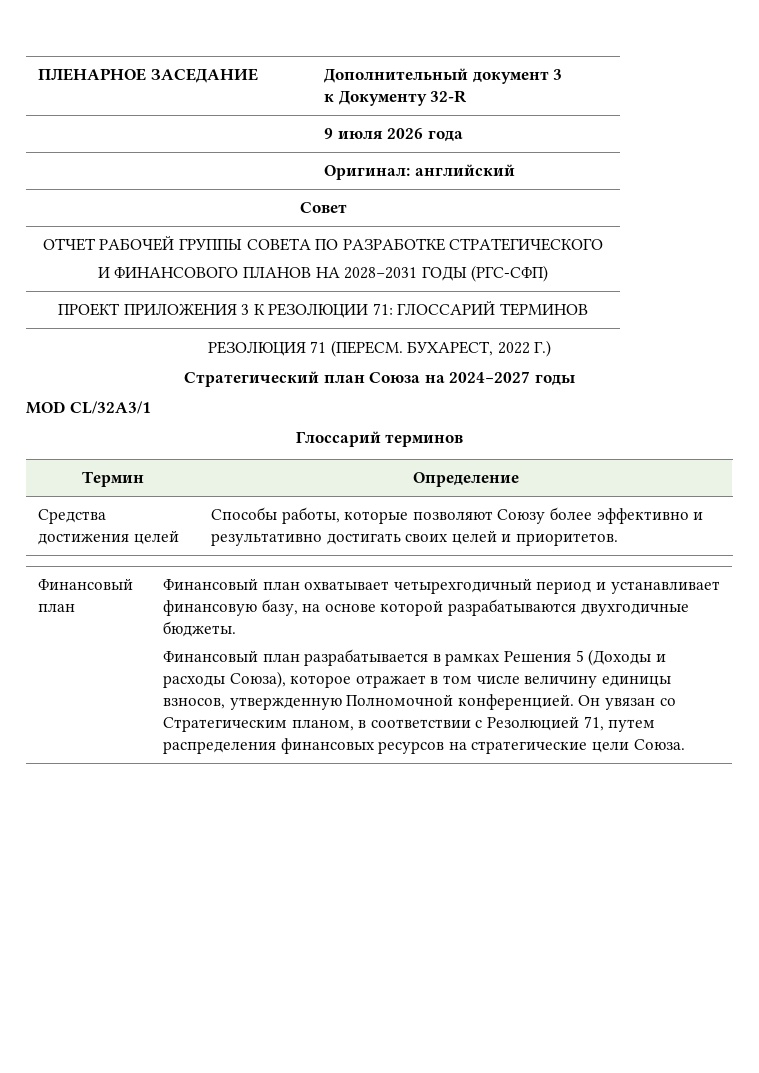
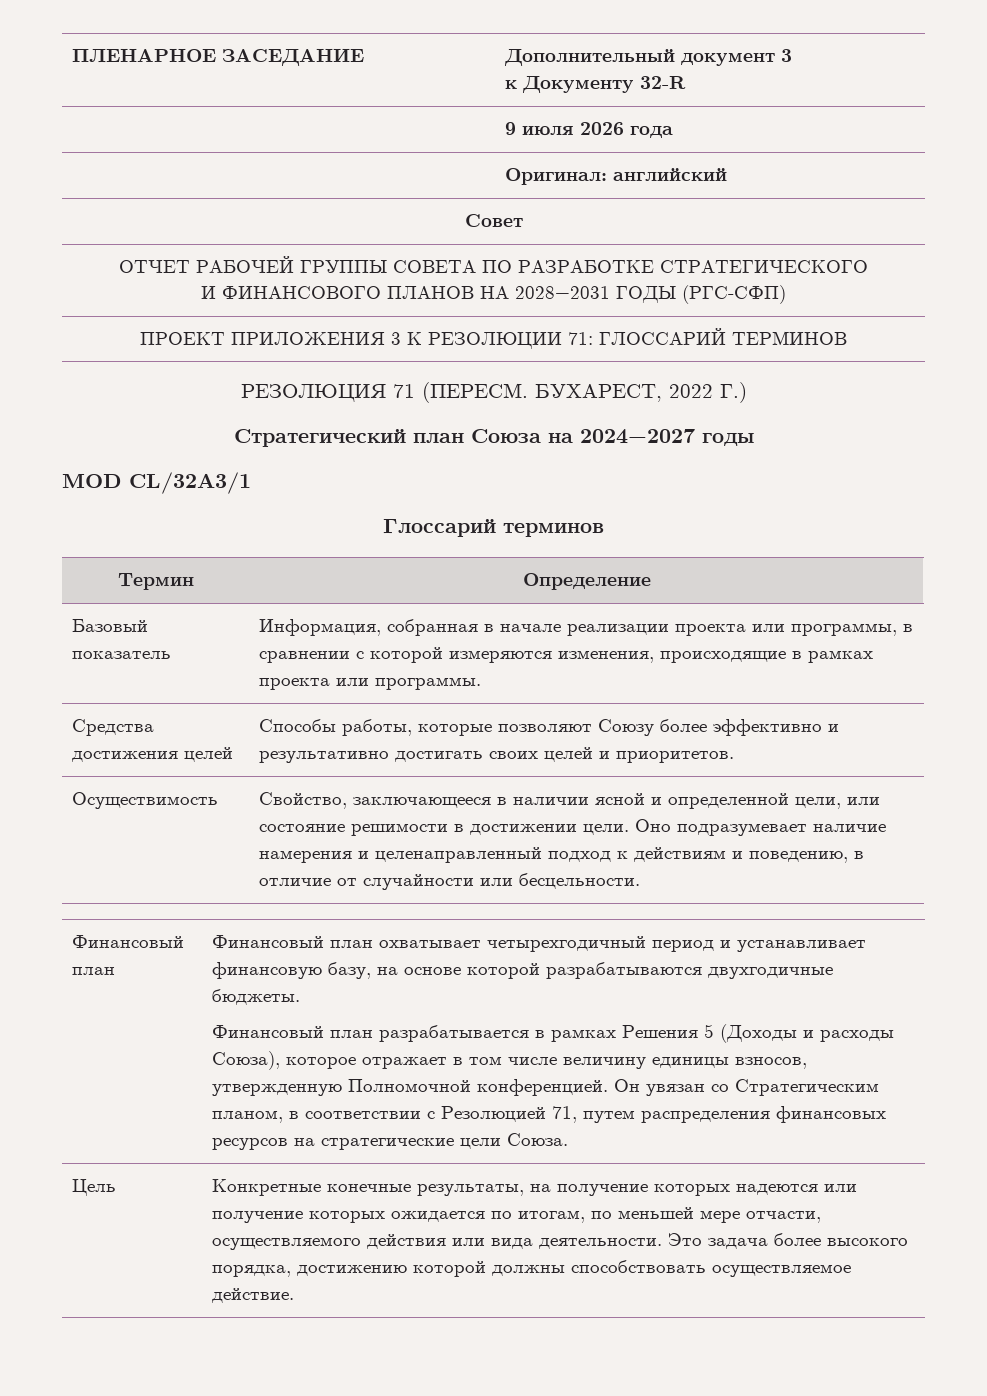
+ Базовый показатель | Информация, собранная в начале реализации проекта или программы, в сравнении с которой измеряются изменения, происходящие в рамках проекта или программы.
+ Осуществимость | Свойство, заключающееся в наличии ясной и определенной цели, или состояние решимости в достижении цели. Оно подразумевает наличие намерения и целенаправленный подход к действиям и поведению, в отличие от случайности или бесцельности.
+ Цель | Конкретные конечные результаты, на получение которых надеются или получение которых ожидается по итогам, по меньшей мере отчасти, осуществляемого действия или вида деятельности. Это задача более высокого порядка, достижению которой должны способствовать осуществляемое действие.

